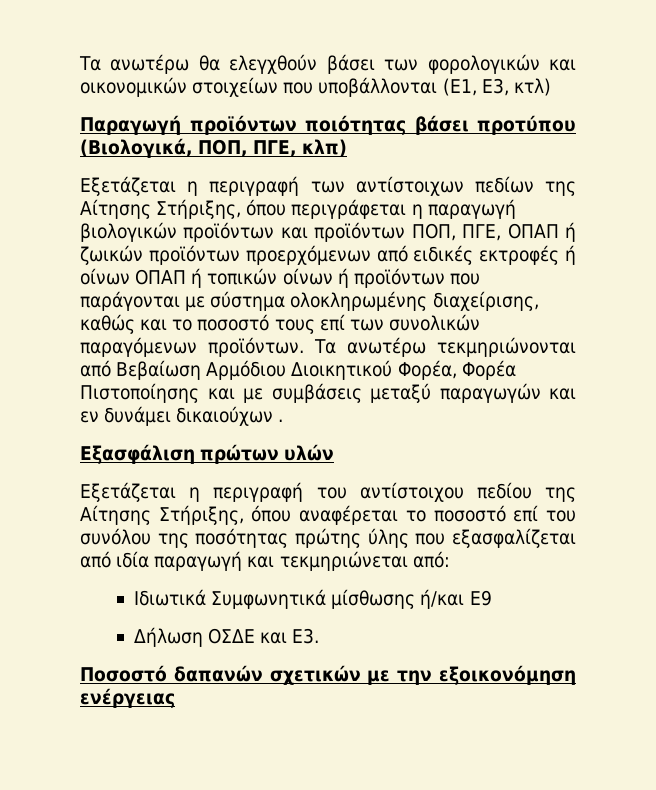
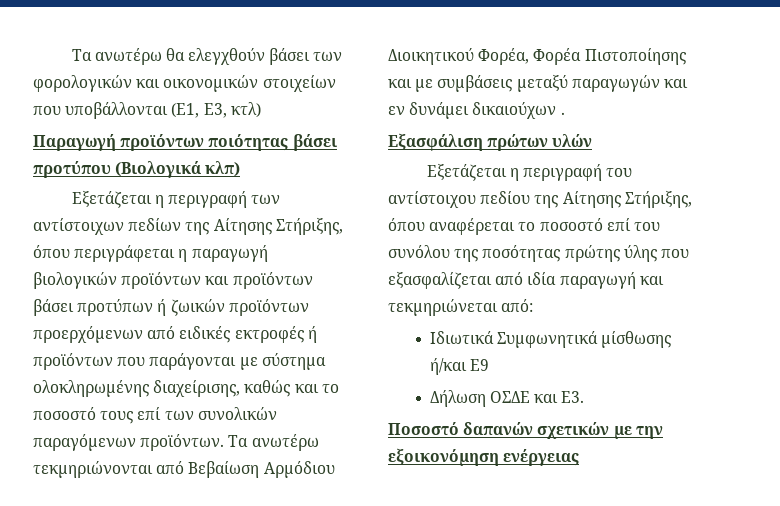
- Παραγωγή προϊόντων ποιότητας βάσει προτύπου (Βιολογικά, ΠΟΠ, ΠΓΕ, κλπ)
+ Παραγωγή προϊόντων ποιότητας βάσει προτύπου (Βιολογικά κλπ)
- Εξετάζεται η περιγραφή των αντίστοιχων πεδίων της Αίτησης Στήριξης, όπου περιγράφεται η παραγωγή βιολογικών προϊόντων και προϊόντων ΠΟΠ, ΠΓΕ, ΟΠΑΠ ή ζωικών προϊόντων προερχόμενων από ειδικές εκτροφές ή οίνων ΟΠΑΠ ή τοπικών οίνων ή προϊόντων που παράγονται με σύστημα ολοκληρωμένης διαχείρισης, καθώς και το ποσοστό τους επί των συνολικών παραγόμενων προϊόντων.
+ Εξετάζεται η περιγραφή των αντίστοιχων πεδίων της Αίτησης Στήριξης, όπου περιγράφεται η παραγωγή βιολογικών προϊόντων και προϊόντων βάσει προτύπων ή ζωικών προϊόντων προερχόμενων από ειδικές εκτροφές ή προϊόντων που παράγονται με σύστημα ολοκληρωμένης διαχείρισης, καθώς και το ποσοστό τους επί των συνολικών παραγόμενων προϊόντων.

